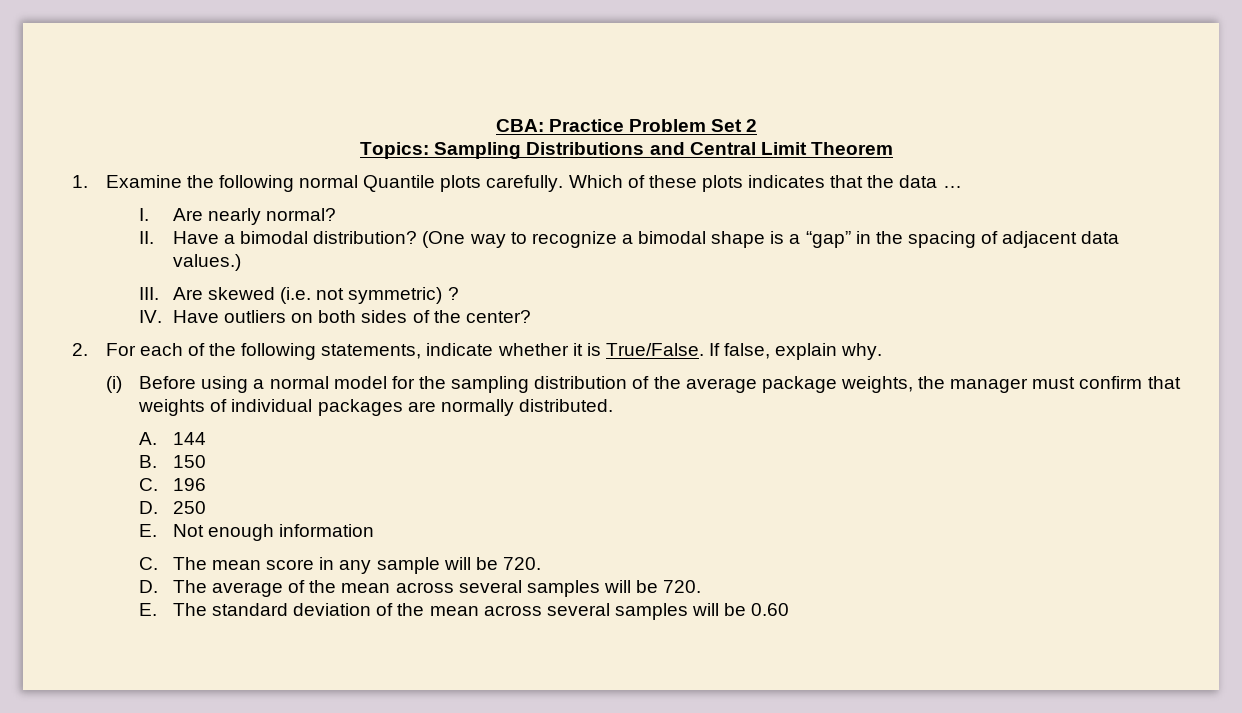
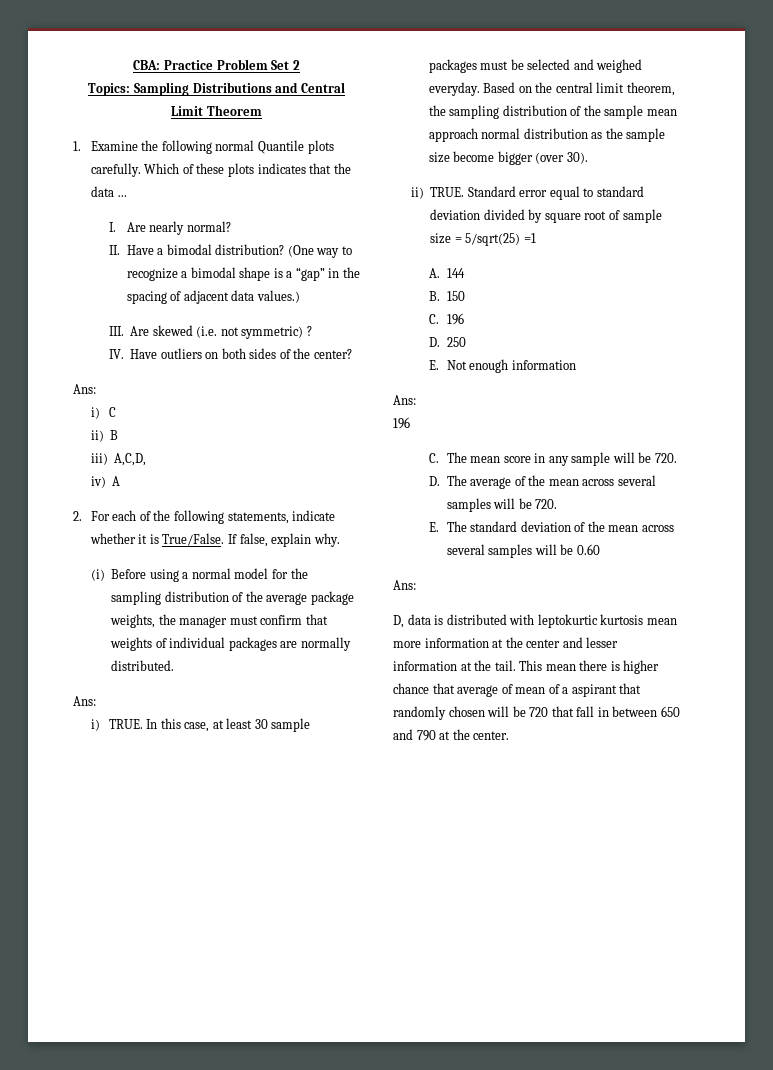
  IV. Have outliers on both sides of the center?
+ Ans:
+ i) C
+ ii) B
+ iii) A,C,D,
+ iv) A
  (i) Before using a normal model for the sampling distribution of the average package weights, the manager must confirm that weights of individual packages are normally distributed.
+ Ans:
+ i) TRUE. In this case, at least 30 sample packages must be selected and weighed everyday. Based on the central limit theorem, the sampling distribution of the sample mean approach normal distribution as the sample size become bigger (over 30).
+ ii) TRUE. Standard error equal to standard deviation divided by square root of sample size = 5/sqrt(25) =1
  E. Not enough information
+ Ans:
+ 196
  E. The standard deviation of the mean across several samples will be 0.60
+ Ans:
+ D, data is distributed with leptokurtic kurtosis mean more information at the center and lesser information at the tail. This mean there is higher chance that average of mean of a aspirant that randomly chosen will be 720 that fall in between 650 and 790 at the center.

